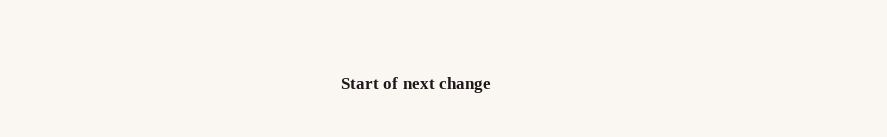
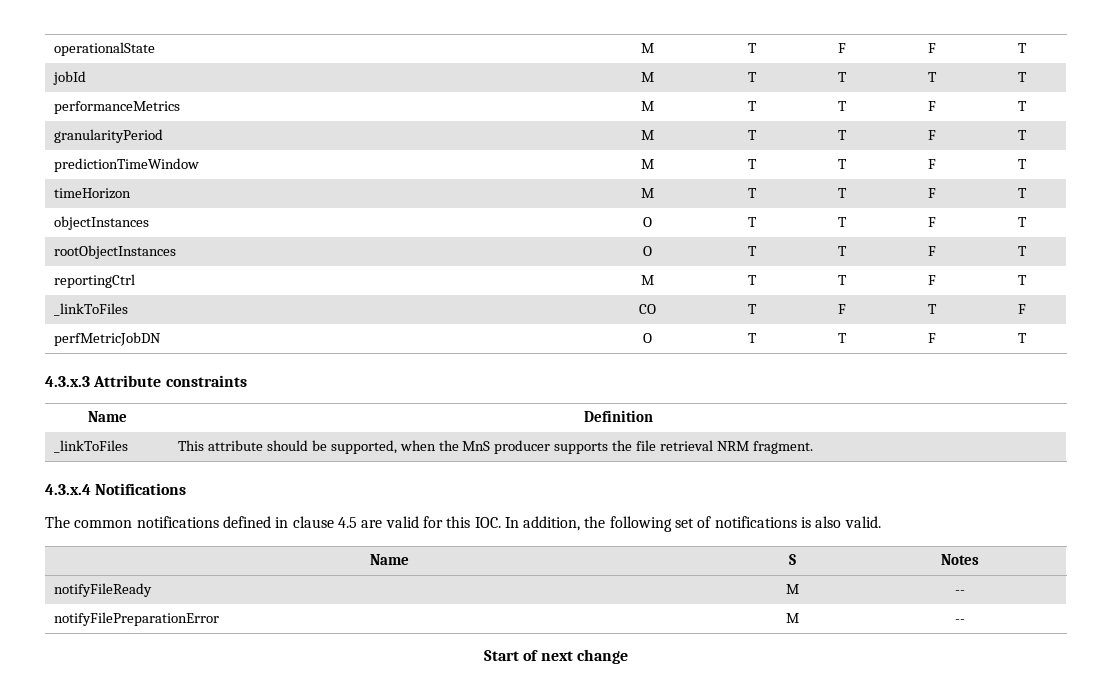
+ operationalState | M | T | F | F | T
+ jobId | M | T | T | T | T
+ performanceMetrics | M | T | T | F | T
+ granularityPeriod | M | T | T | F | T
+ predictionTimeWindow | M | T | T | F | T
+ timeHorizon | M | T | T | F | T
+ objectInstances | O | T | T | F | T
+ rootObjectInstances | O | T | T | F | T
+ reportingCtrl | M | T | T | F | T
+ _linkToFiles | CO | T | F | T | F
+ perfMetricJobDN | O | T | T | F | T
+ 4.3.x.3 Attribute constraints
+ Name | Definition
+ _linkToFiles | This attribute should be supported, when the MnS producer supports the file retrieval NRM fragment.
+ 4.3.x.4 Notifications
+ The common notifications defined in clause 4.5 are valid for this IOC. In addition, the following set of notifications is also valid.
+ Name | S | Notes
+ notifyFileReady | M | --
+ notifyFilePreparationError | M | --

